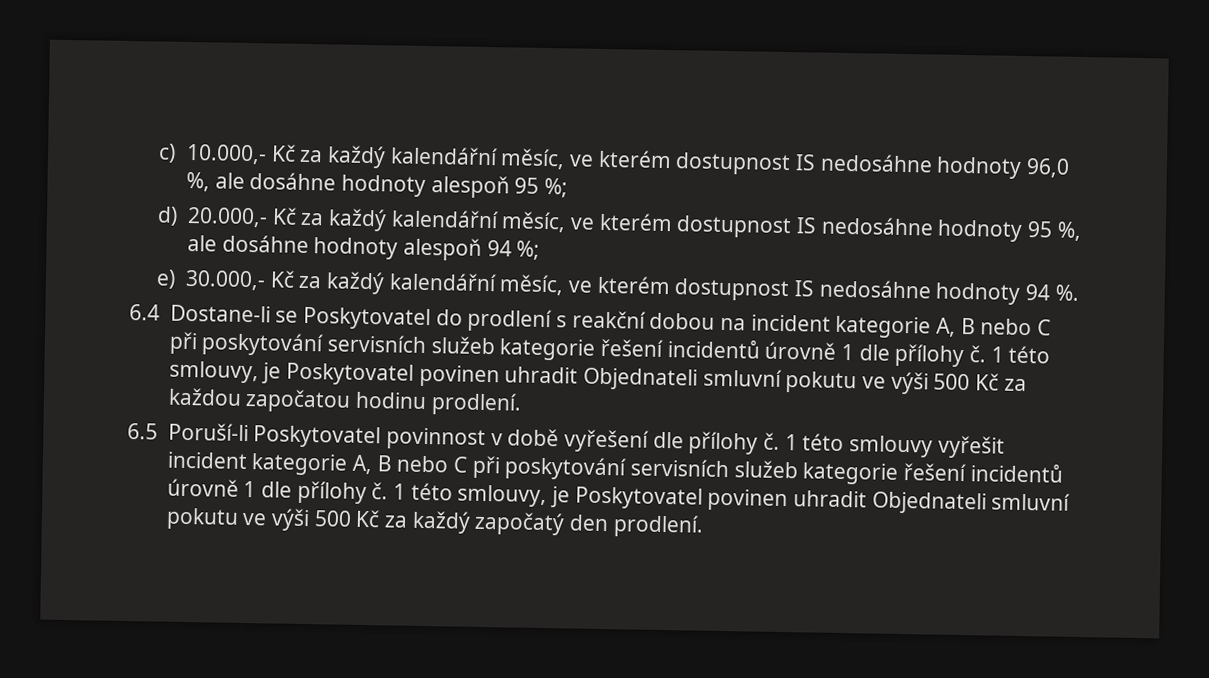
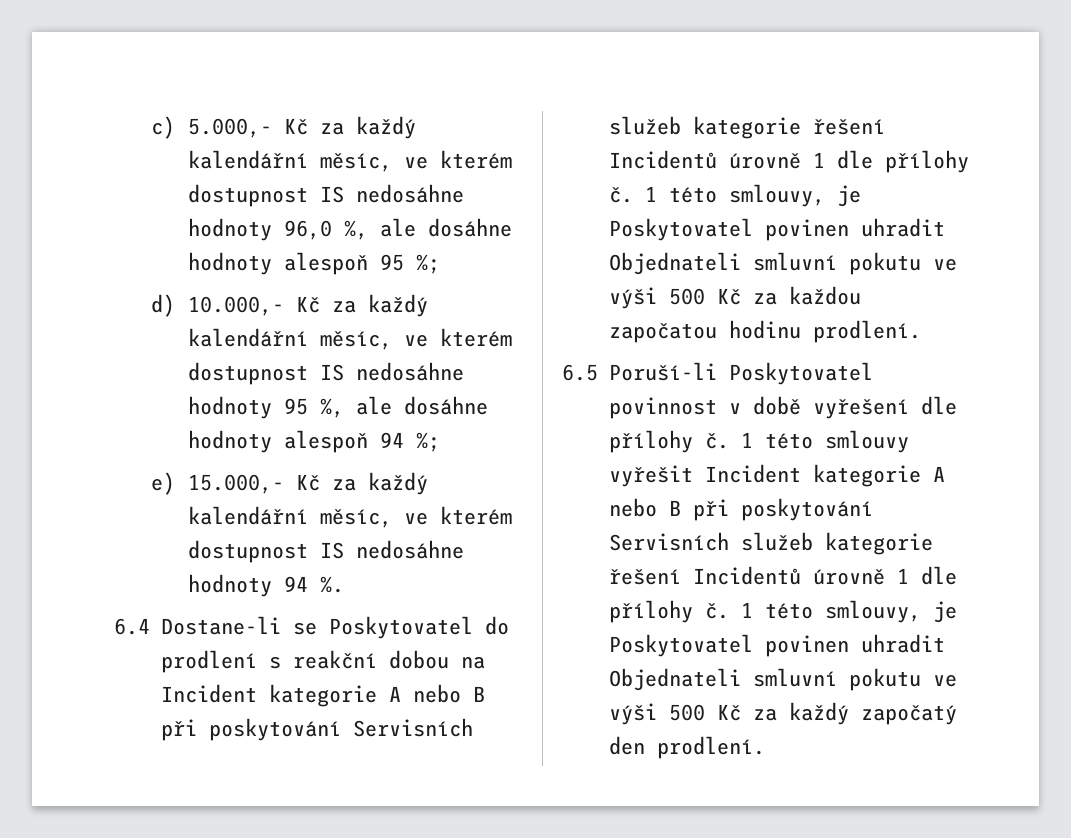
- c) 10.000,- Kč za každý kalendářní měsíc, ve kterém dostupnost IS nedosáhne hodnoty 96,0 %, ale dosáhne hodnoty alespoň 95 %;
+ c) 5.000,- Kč za každý kalendářní měsíc, ve kterém dostupnost IS nedosáhne hodnoty 96,0 %, ale dosáhne hodnoty alespoň 95 %;
- d) 20.000,- Kč za každý kalendářní měsíc, ve kterém dostupnost IS nedosáhne hodnoty 95 %, ale dosáhne hodnoty alespoň 94 %;
+ d) 10.000,- Kč za každý kalendářní měsíc, ve kterém dostupnost IS nedosáhne hodnoty 95 %, ale dosáhne hodnoty alespoň 94 %;
- e) 30.000,- Kč za každý kalendářní měsíc, ve kterém dostupnost IS nedosáhne hodnoty 94 %.
+ e) 15.000,- Kč za každý kalendářní měsíc, ve kterém dostupnost IS nedosáhne hodnoty 94 %.
- 6.4 Dostane-li se Poskytovatel do prodlení s reakční dobou na incident kategorie A, B nebo C při poskytování servisních služeb kategorie řešení incidentů úrovně 1 dle přílohy č.
+ 6.4 Dostane-li se Poskytovatel do prodlení s reakční dobou na Incident kategorie A nebo B při poskytování Servisních služeb kategorie řešení Incidentů úrovně 1 dle přílohy č.
- 1 této smlouvy vyřešit incident kategorie A, B nebo C při poskytování servisních služeb kategorie řešení incidentů úrovně 1 dle přílohy č.
+ 1 této smlouvy vyřešit Incident kategorie A nebo B při poskytování Servisních služeb kategorie řešení Incidentů úrovně 1 dle přílohy č.

